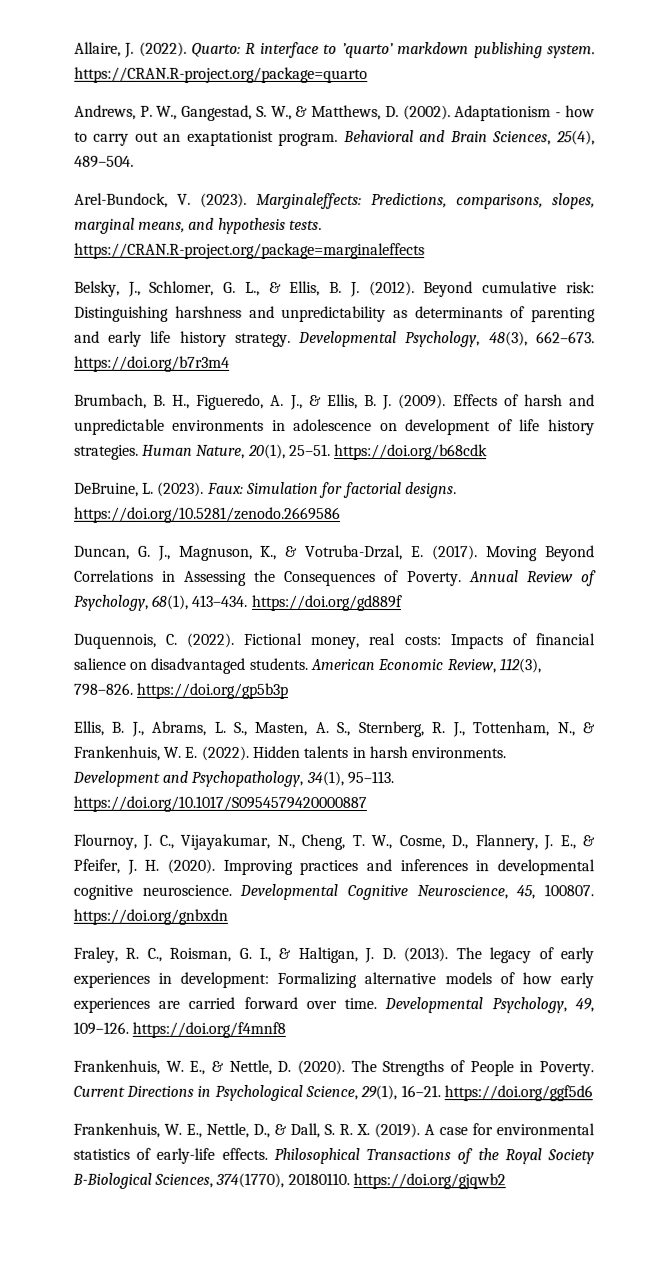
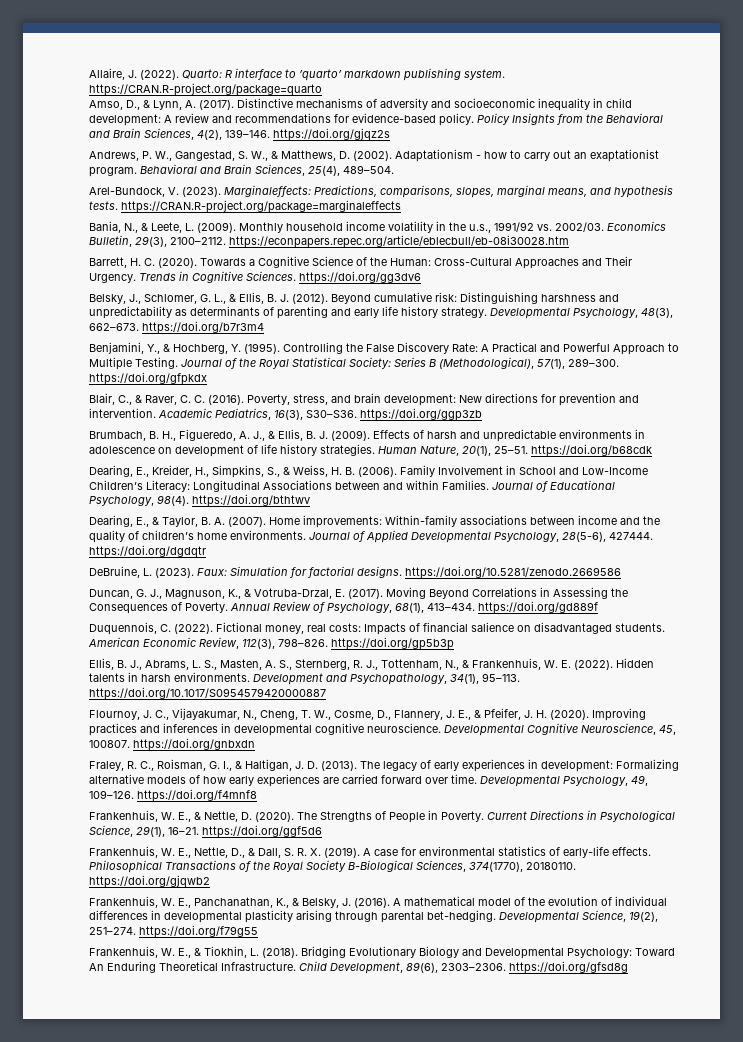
+ Amso, D., & Lynn, A. (2017). Distinctive mechanisms of adversity and socioeconomic inequality in child development: A review and recommendations for evidence-based policy. Policy Insights from the Behavioral and Brain Sciences, 4(2), 139–146. https://doi.org/gjqz2s
+ Bania, N., & Leete, L. (2009). Monthly household income volatility in the u.s., 1991/92 vs. 2002/03. Economics Bulletin, 29(3), 2100–2112. https://econpapers.repec.org/article/eblecbull/eb-08i30028.htm
+ Barrett, H. C. (2020). Towards a Cognitive Science of the Human: Cross-Cultural Approaches and Their Urgency. Trends in Cognitive Sciences. https://doi.org/gg3dv6
+ Benjamini, Y., & Hochberg, Y. (1995). Controlling the False Discovery Rate: A Practical and Powerful Approach to Multiple Testing. Journal of the Royal Statistical Society: Series B (Methodological), 57(1), 289–300. https://doi.org/gfpkdx
+ Blair, C., & Raver, C. C. (2016). Poverty, stress, and brain development: New directions for prevention and intervention. Academic Pediatrics, 16(3), S30–S36. https://doi.org/ggp3zb
+ Dearing, E., Kreider, H., Simpkins, S., & Weiss, H. B. (2006). Family Involvement in School and Low-Income Children’s Literacy: Longitudinal Associations between and within Families. Journal of Educational Psychology, 98(4). https://doi.org/bthtwv
+ Dearing, E., & Taylor, B. A. (2007). Home improvements: Within-family associations between income and the quality of children’s home environments. Journal of Applied Developmental Psychology, 28(5-6), 427444. https://doi.org/dgdqtr
+ Frankenhuis, W. E., Panchanathan, K., & Belsky, J. (2016). A mathematical model of the evolution of individual differences in developmental plasticity arising through parental bet-hedging. Developmental Science, 19(2), 251–274. https://doi.org/f79g55
+ Frankenhuis, W. E., & Tiokhin, L. (2018). Bridging Evolutionary Biology and Developmental Psychology: Toward An Enduring Theoretical Infrastructure. Child Development, 89(6), 2303–2306. https://doi.org/gfsd8g

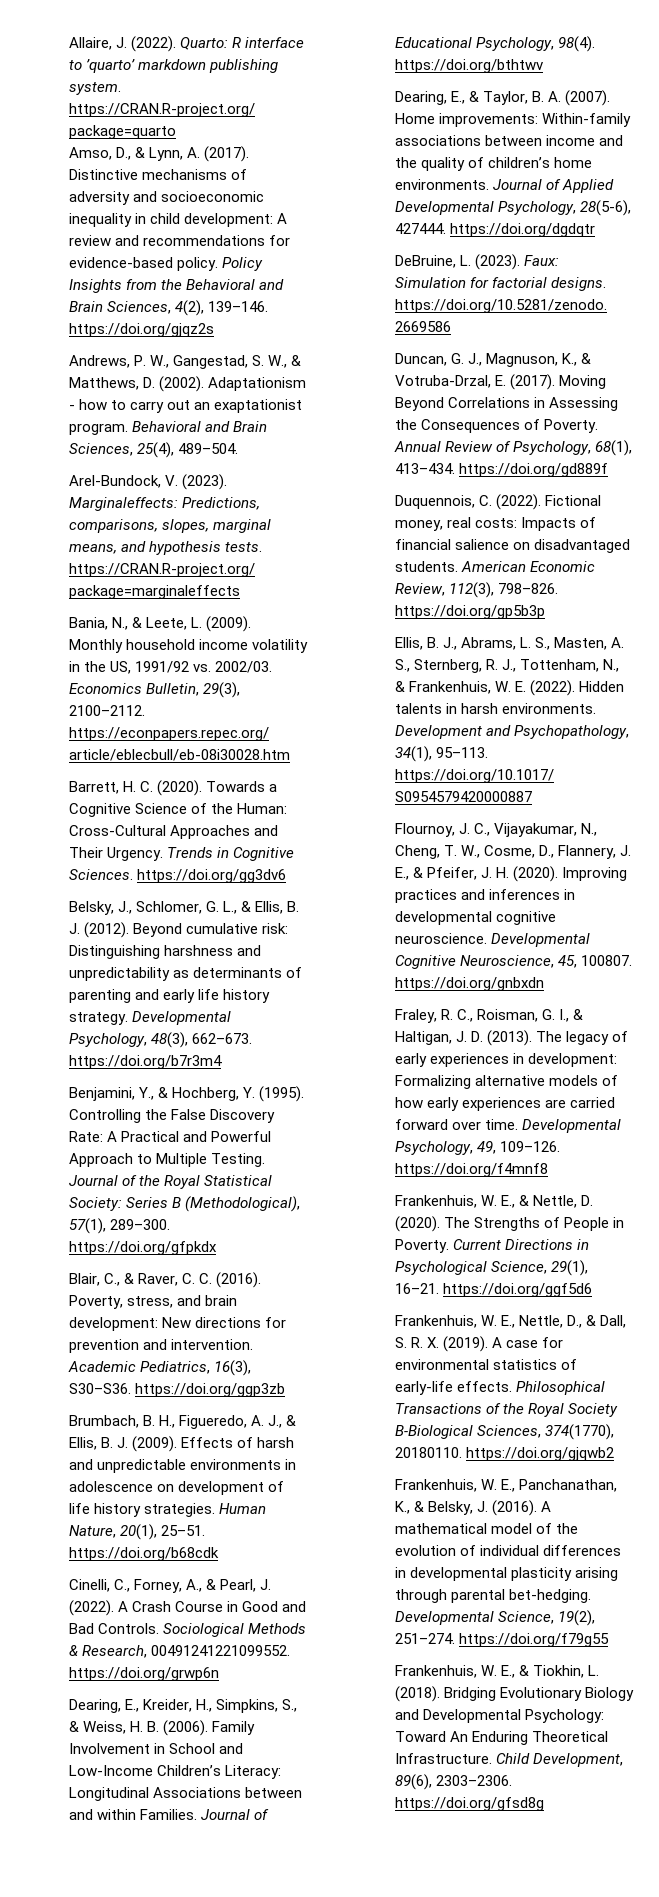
- Monthly household income volatility in the u.s., 1991/92 vs. 2002/03.
+ Monthly household income volatility in the US, 1991/92 vs. 2002/03.
+ Cinelli, C., Forney, A., & Pearl, J. (2022). A Crash Course in Good and Bad Controls. Sociological Methods & Research, 00491241221099552. https://doi.org/grwp6n

